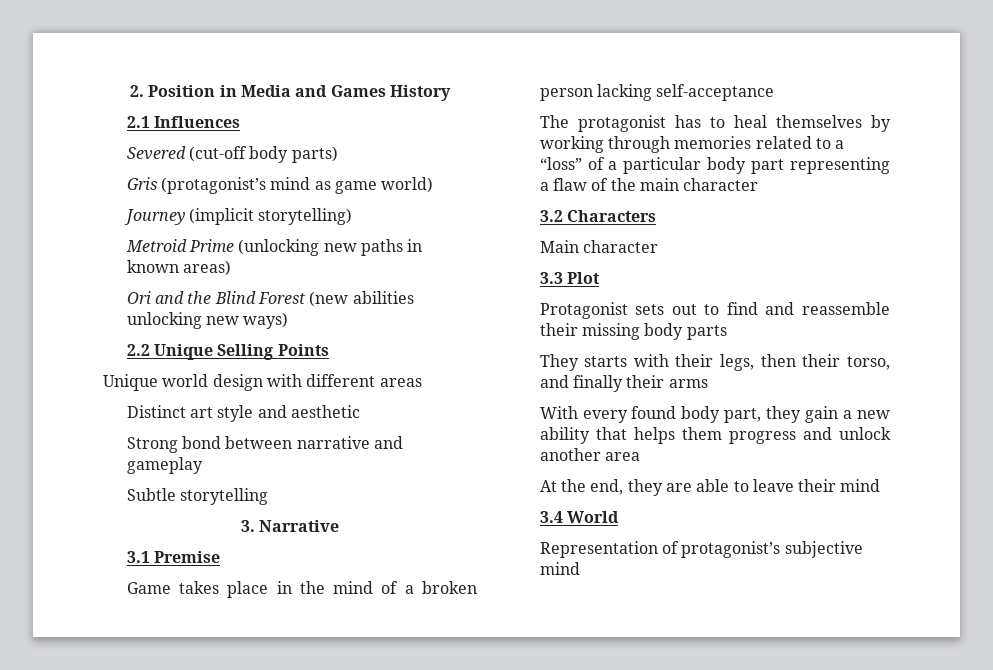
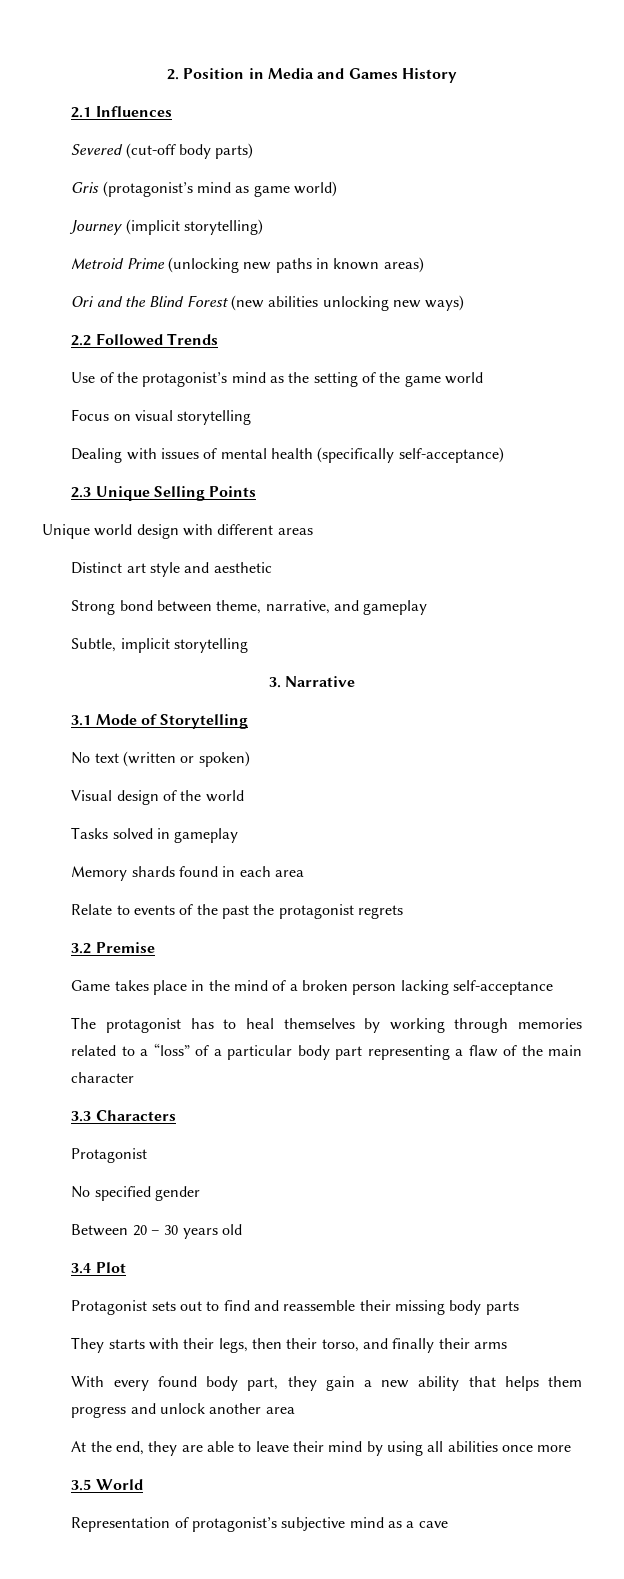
- 2.2 Unique Selling Points
+ 2.2 Followed Trends
+ Use of the protagonist’s mind as the setting of the game world
+ Focus on visual storytelling
+ Dealing with issues of mental health (specifically self-acceptance)
+ 2.3 Unique Selling Points
- Strong bond between narrative and gameplay
+ Strong bond between theme, narrative, and gameplay
- Subtle storytelling
+ Subtle, implicit storytelling
- 3.1 Premise
+ 3.1 Mode of Storytelling
+ No text (written or spoken)
+ Visual design of the world
+ Tasks solved in gameplay
+ Memory shards found in each area
+ Relate to events of the past the protagonist regrets
+ 3.2 Premise
- 3.2 Characters
- Main character
- 3.3 Plot
+ 3.3 Characters
+ Protagonist
+ No specified gender
+ Between 20 – 30 years old
+ 3.4 Plot
- At the end, they are able to leave their mind
- 3.4 World
+ At the end, they are able to leave their mind by using all abilities once more
+ 3.5 World
- Representation of protagonist’s subjective mind
+ Representation of protagonist’s subjective mind as a cave

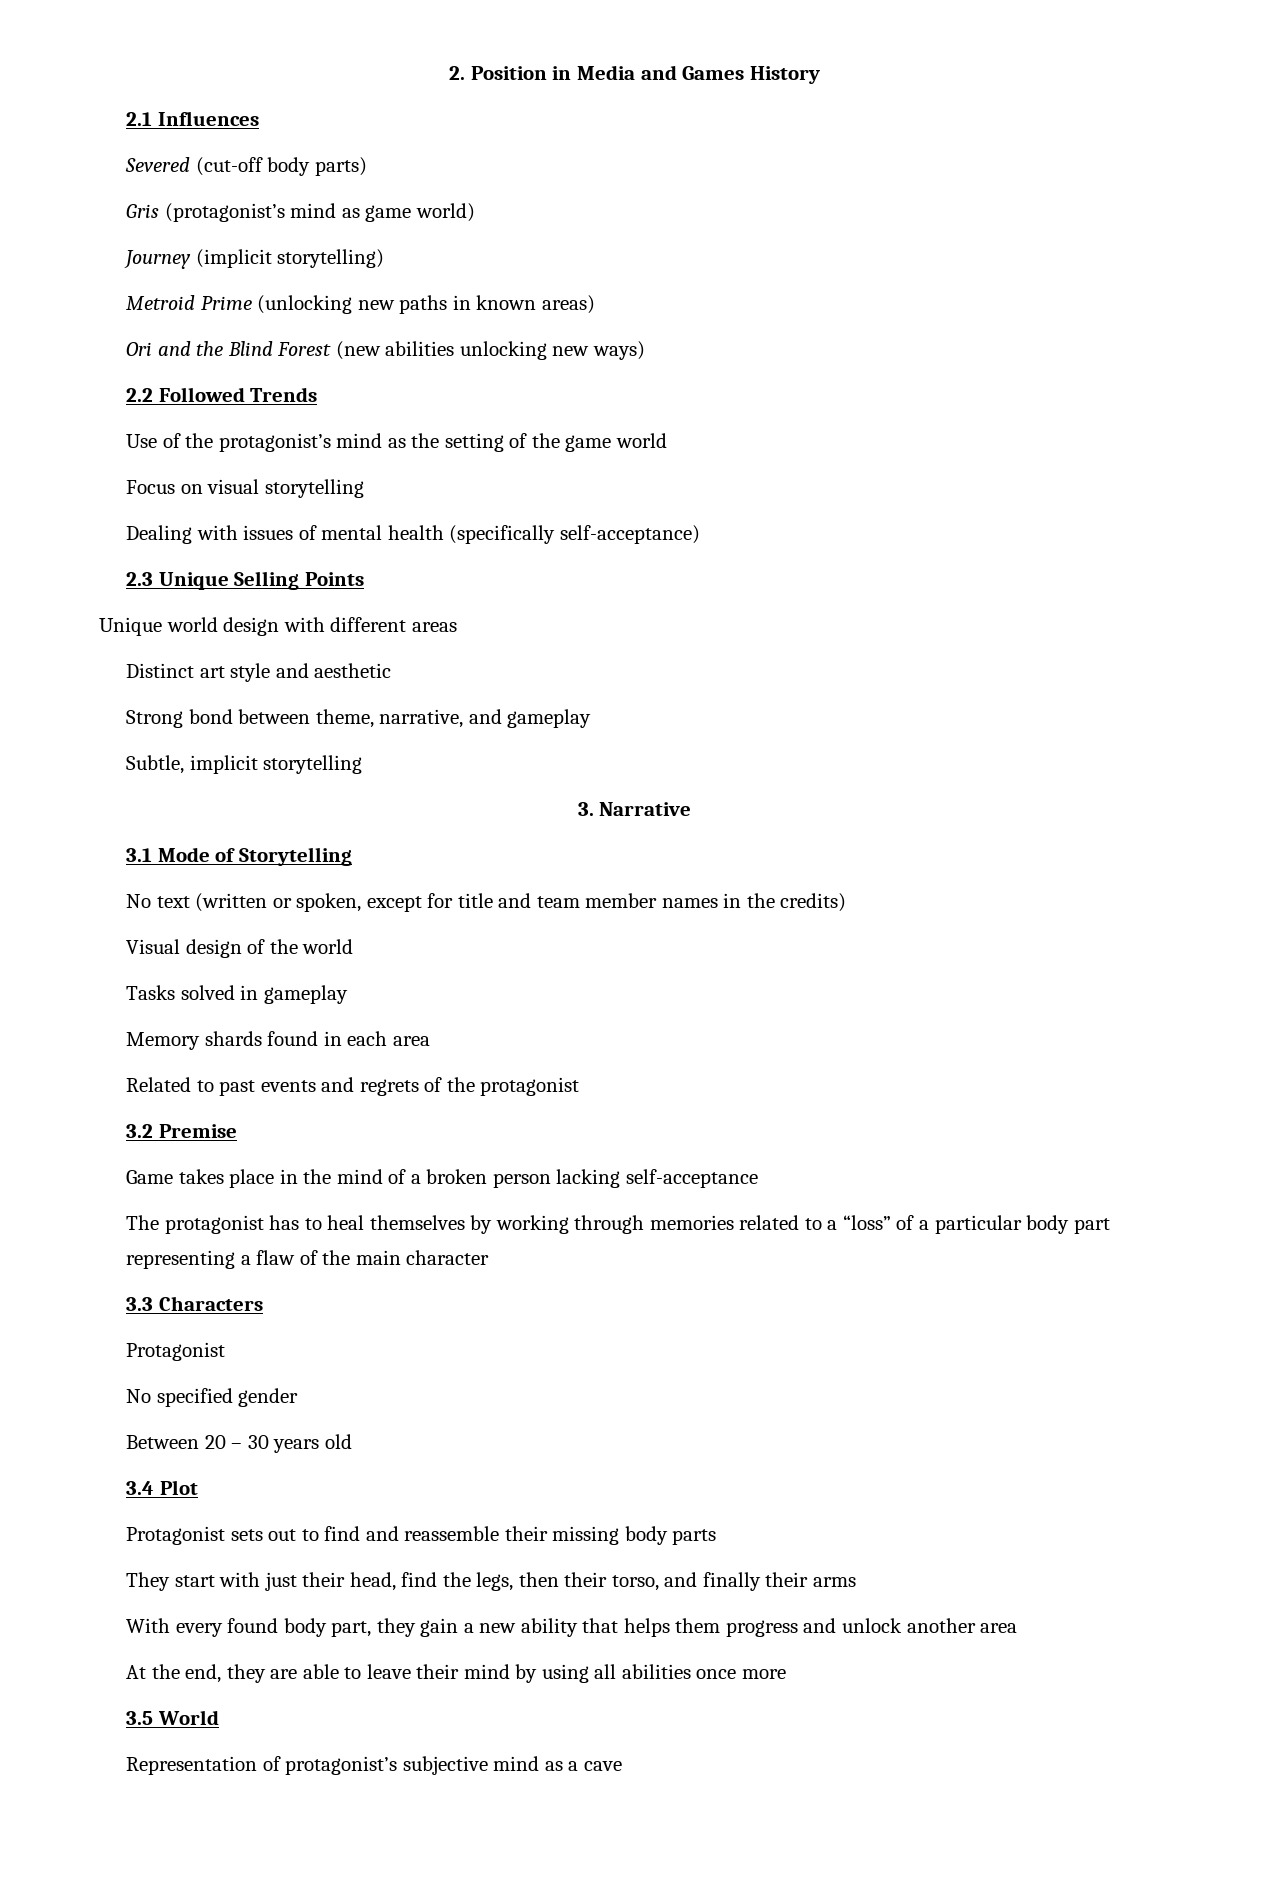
- No text (written or spoken)
+ No text (written or spoken, except for title and team member names in the credits)
- Relate to events of the past the protagonist regrets
+ Related to past events and regrets of the protagonist
- They starts with their legs, then their torso, and finally their arms
+ They start with just their head, find the legs, then their torso, and finally their arms

